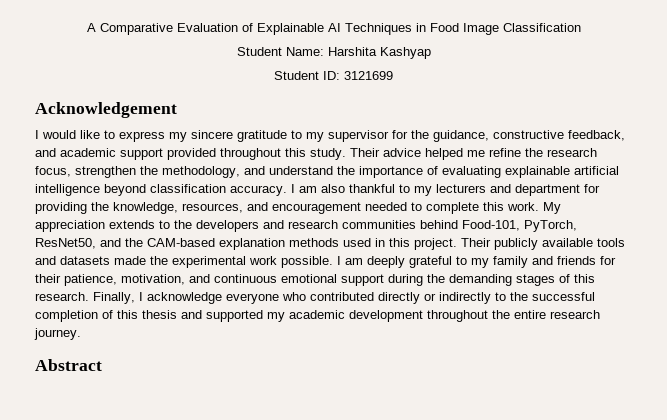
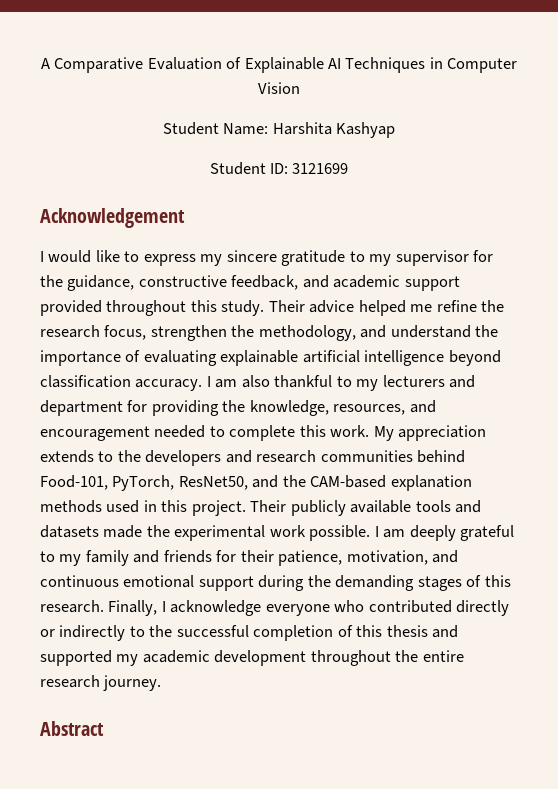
- A Comparative Evaluation of Explainable AI Techniques in Food Image Classification
+ A Comparative Evaluation of Explainable AI Techniques in Computer Vision

